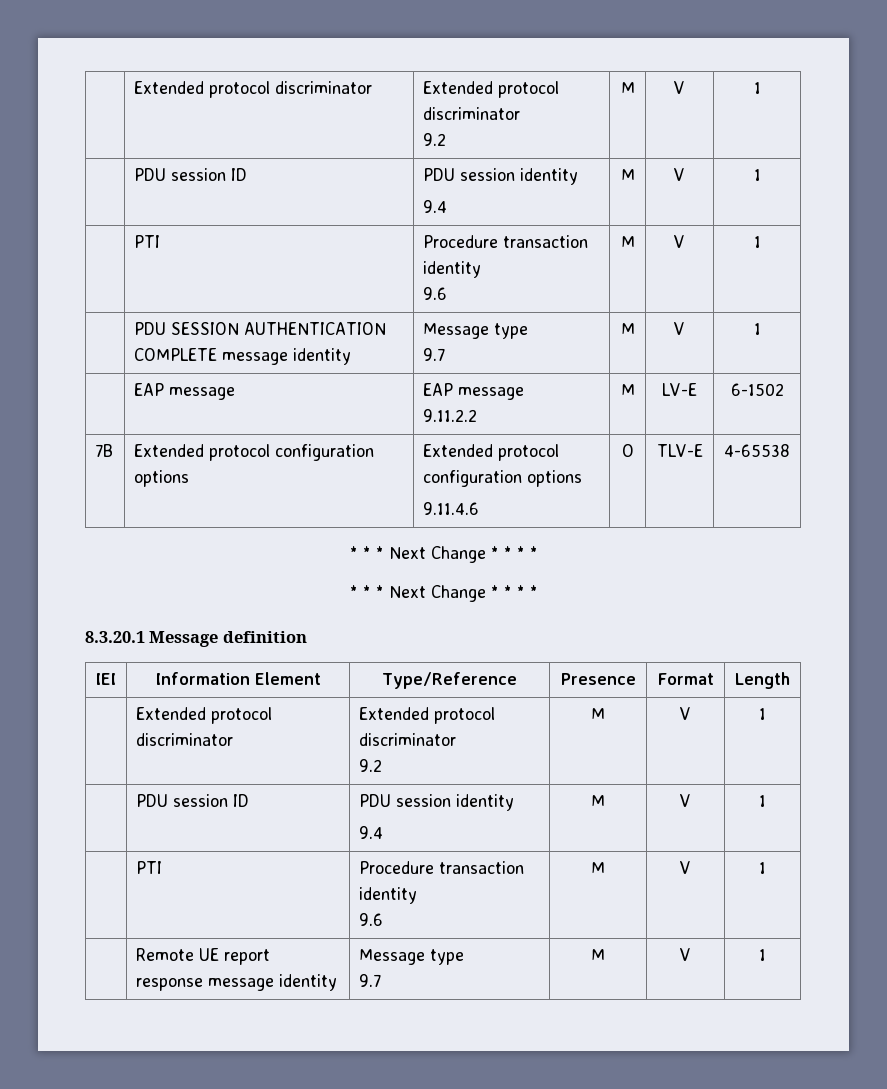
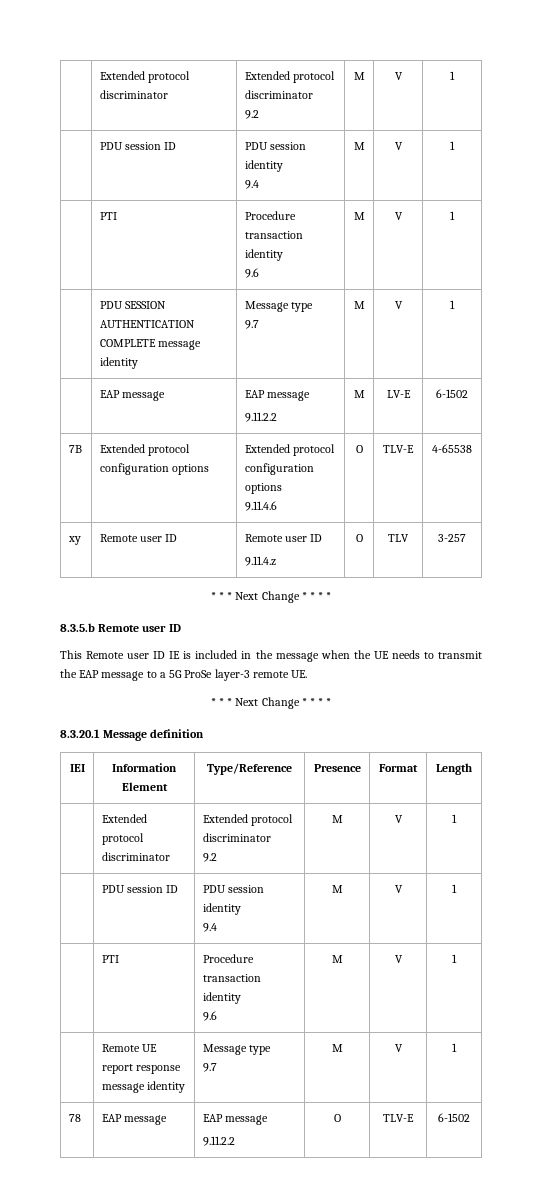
  7B | Extended protocol configuration options | Extended protocol configuration options
  9.11.4.6 | O | TLV-E | 4-65538
+ xy | Remote user ID | Remote user ID
+ 9.11.4.z | O | TLV | 3-257
  * * * Next Change * * * *
+ 8.3.5.b Remote user ID
+ This Remote user ID IE is included in the message when the UE needs to transmit the EAP message to a 5G ProSe layer-3 remote UE.
+ 78 | EAP message | EAP message
+ 9.11.2.2 | O | TLV-E | 6-1502

